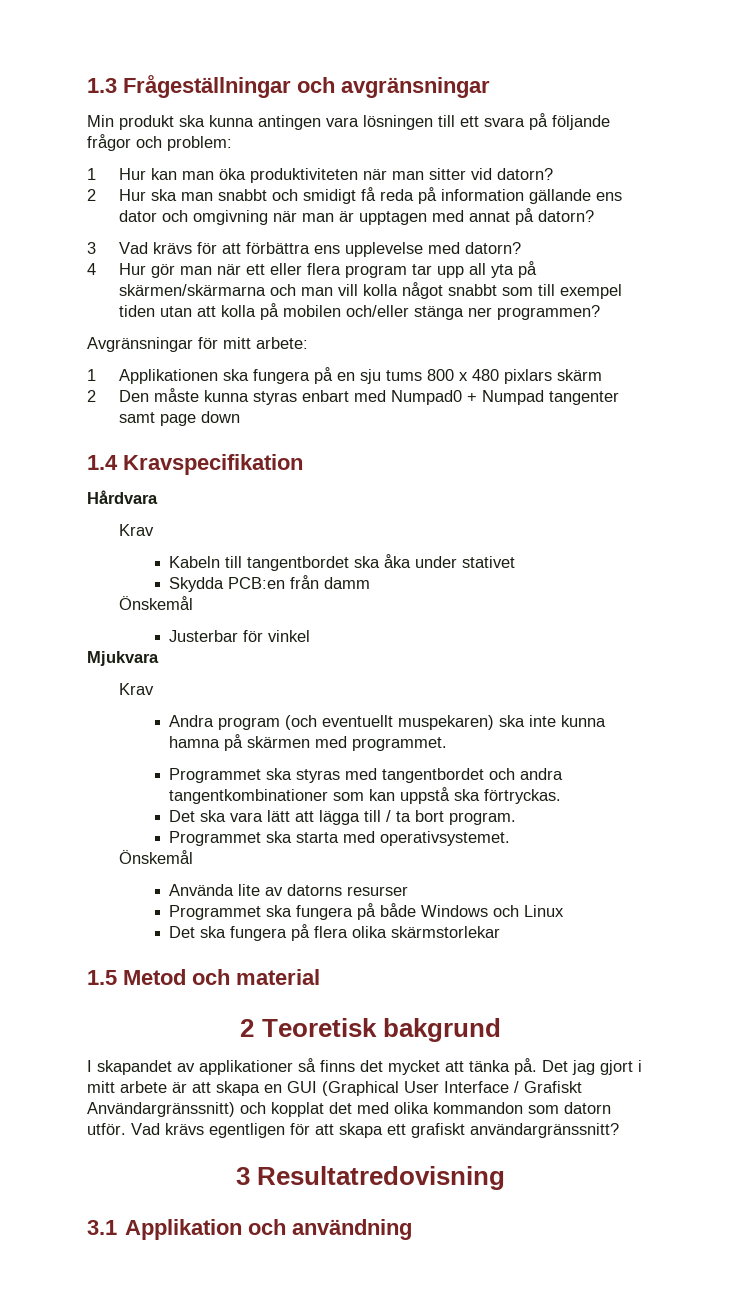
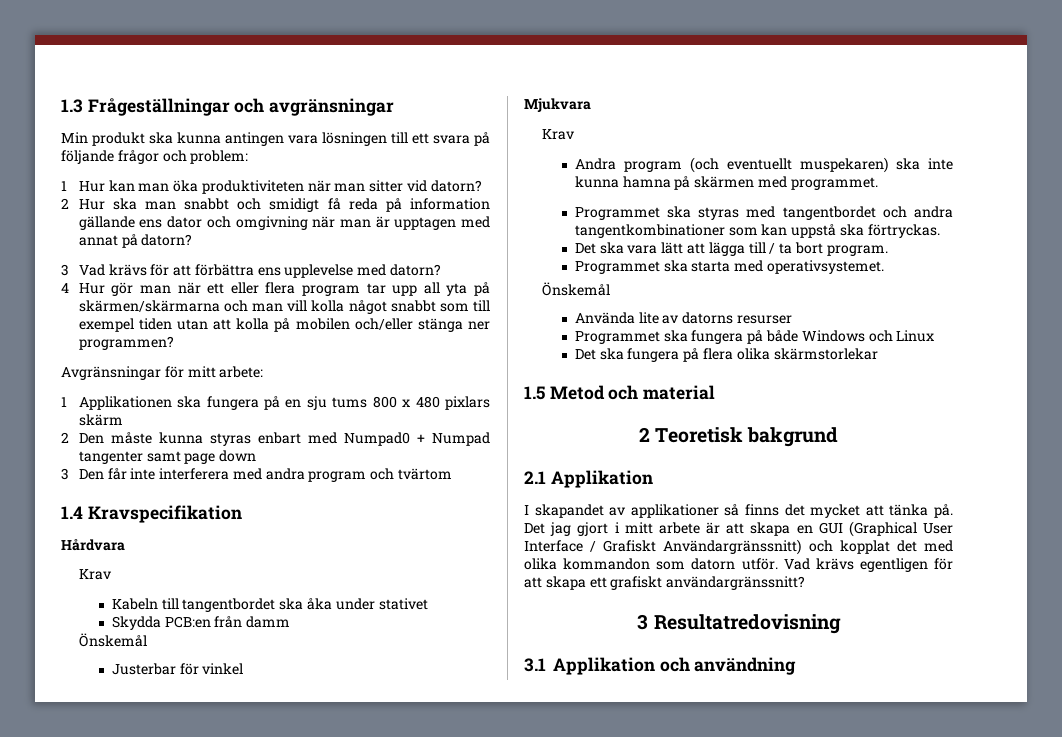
+ 3 Den får inte interferera med andra program och tvärtom
+ 2.1 Applikation

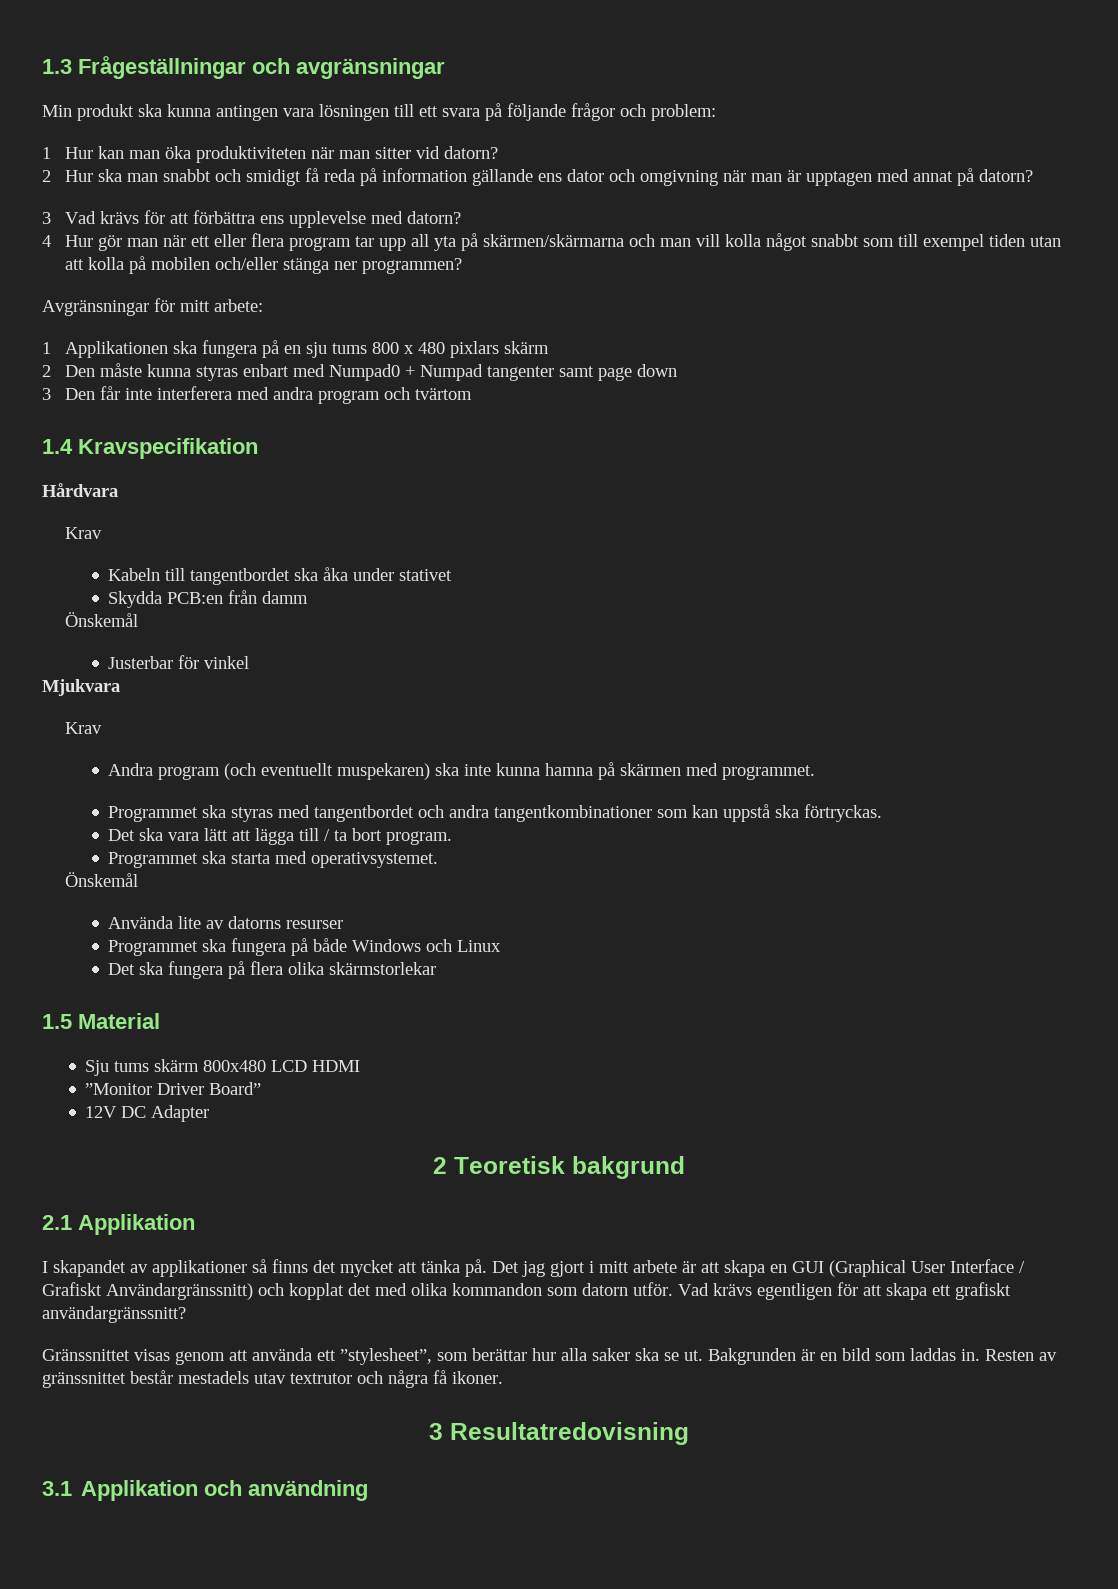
- 1.5 Metod och material
+ 1.5 Material
+ Sju tums skärm 800x480 LCD HDMI
+ ”Monitor Driver Board”
+ 12V DC Adapter
+ Gränssnittet visas genom att använda ett ”stylesheet”, som berättar hur alla saker ska se ut. Bakgrunden är en bild som laddas in. Resten av gränssnittet består mestadels utav textrutor och några få ikoner.

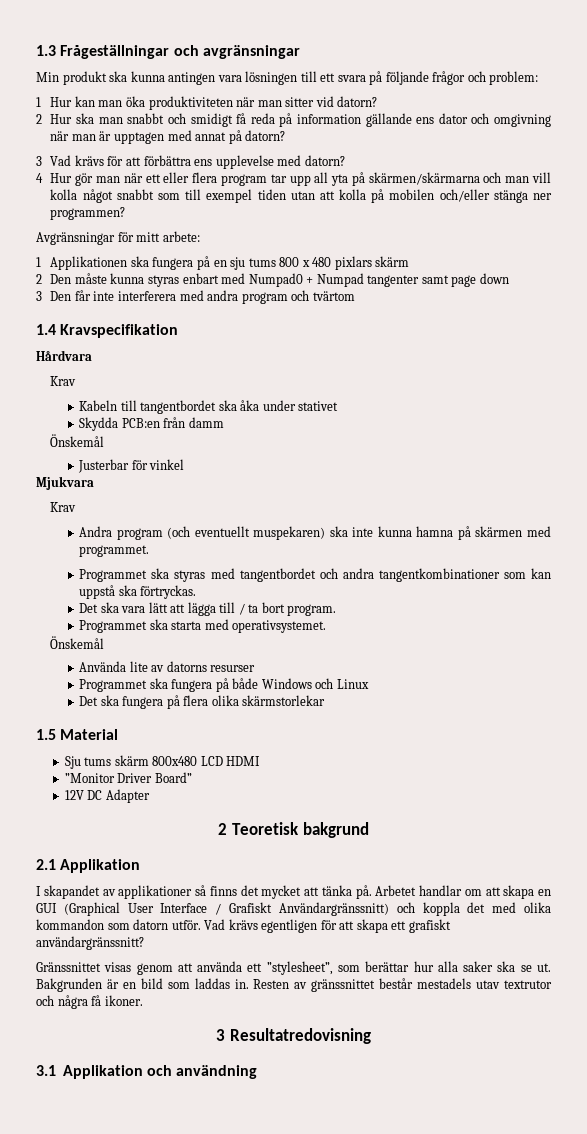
- Det jag gjort i mitt arbete är att skapa en GUI (Graphical User Interface / Grafiskt Användargränssnitt) och kopplat det med olika kommandon som datorn utför.
+ Arbetet handlar om att skapa en GUI (Graphical User Interface / Grafiskt Användargränssnitt) och koppla det med olika kommandon som datorn utför.

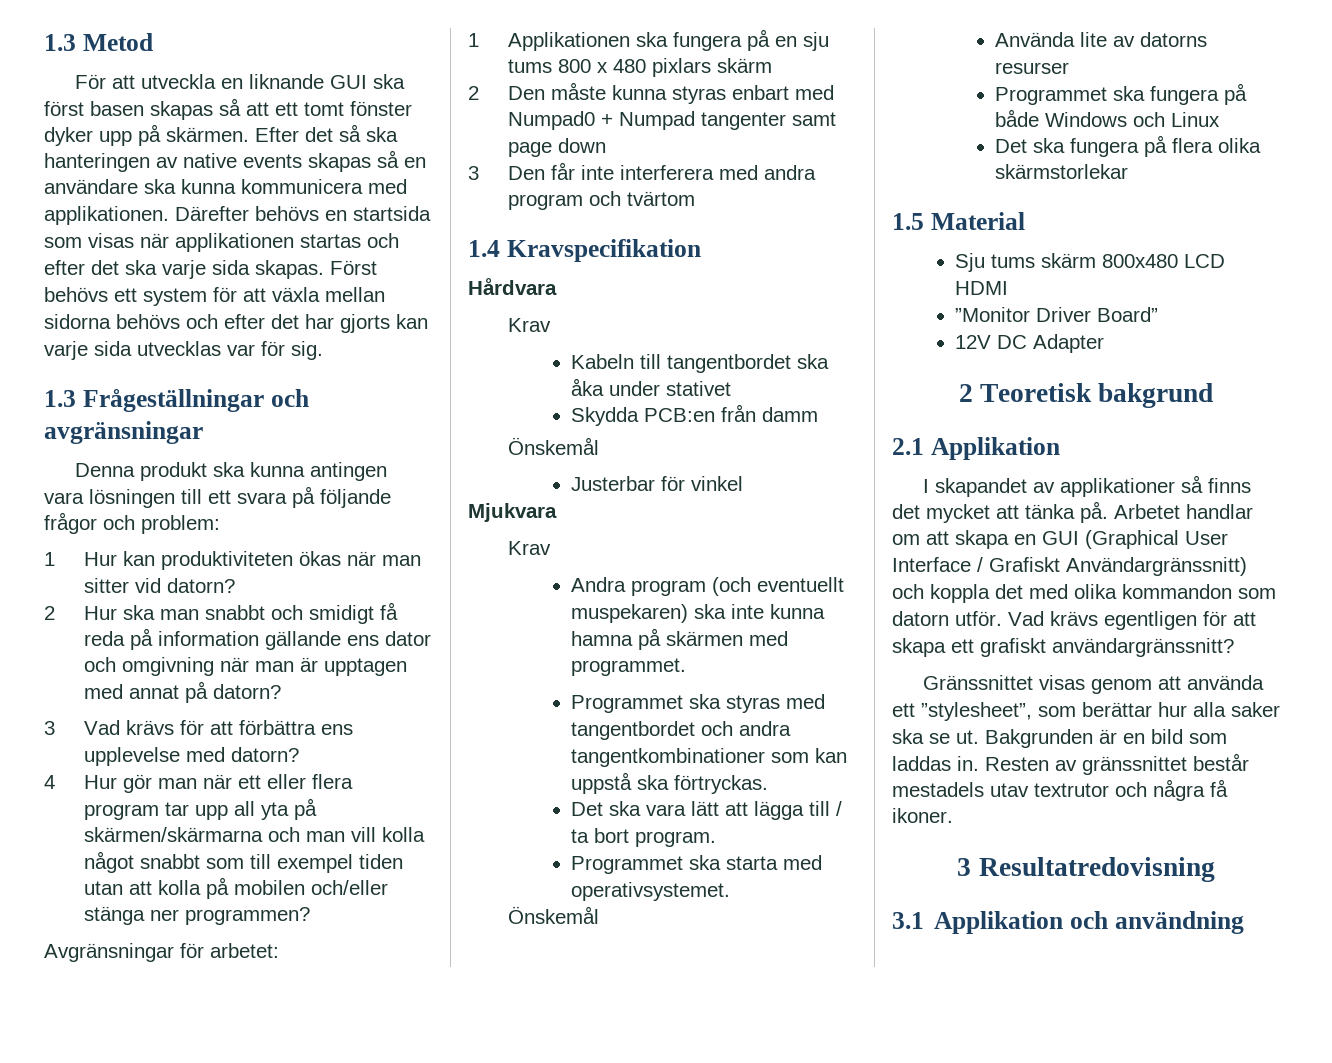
+ 1.3 Metod
+ För att utveckla en liknande GUI ska först basen skapas så att ett tomt fönster dyker upp på skärmen. Efter det så ska hanteringen av native events skapas så en användare ska kunna kommunicera med applikationen. Därefter behövs en startsida som visas när applikationen startas och efter det ska varje sida skapas. Först behövs ett system för att växla mellan sidorna behövs och efter det har gjorts kan varje sida utvecklas var för sig.
- Min produkt ska kunna antingen vara lösningen till ett svara på följande frågor och problem:
+ Denna produkt ska kunna antingen vara lösningen till ett svara på följande frågor och problem:
- 1 Hur kan man öka produktiviteten när man sitter vid datorn?
+ 1 Hur kan produktiviteten ökas när man sitter vid datorn?
- Avgränsningar för mitt arbete:
+ Avgränsningar för arbetet:

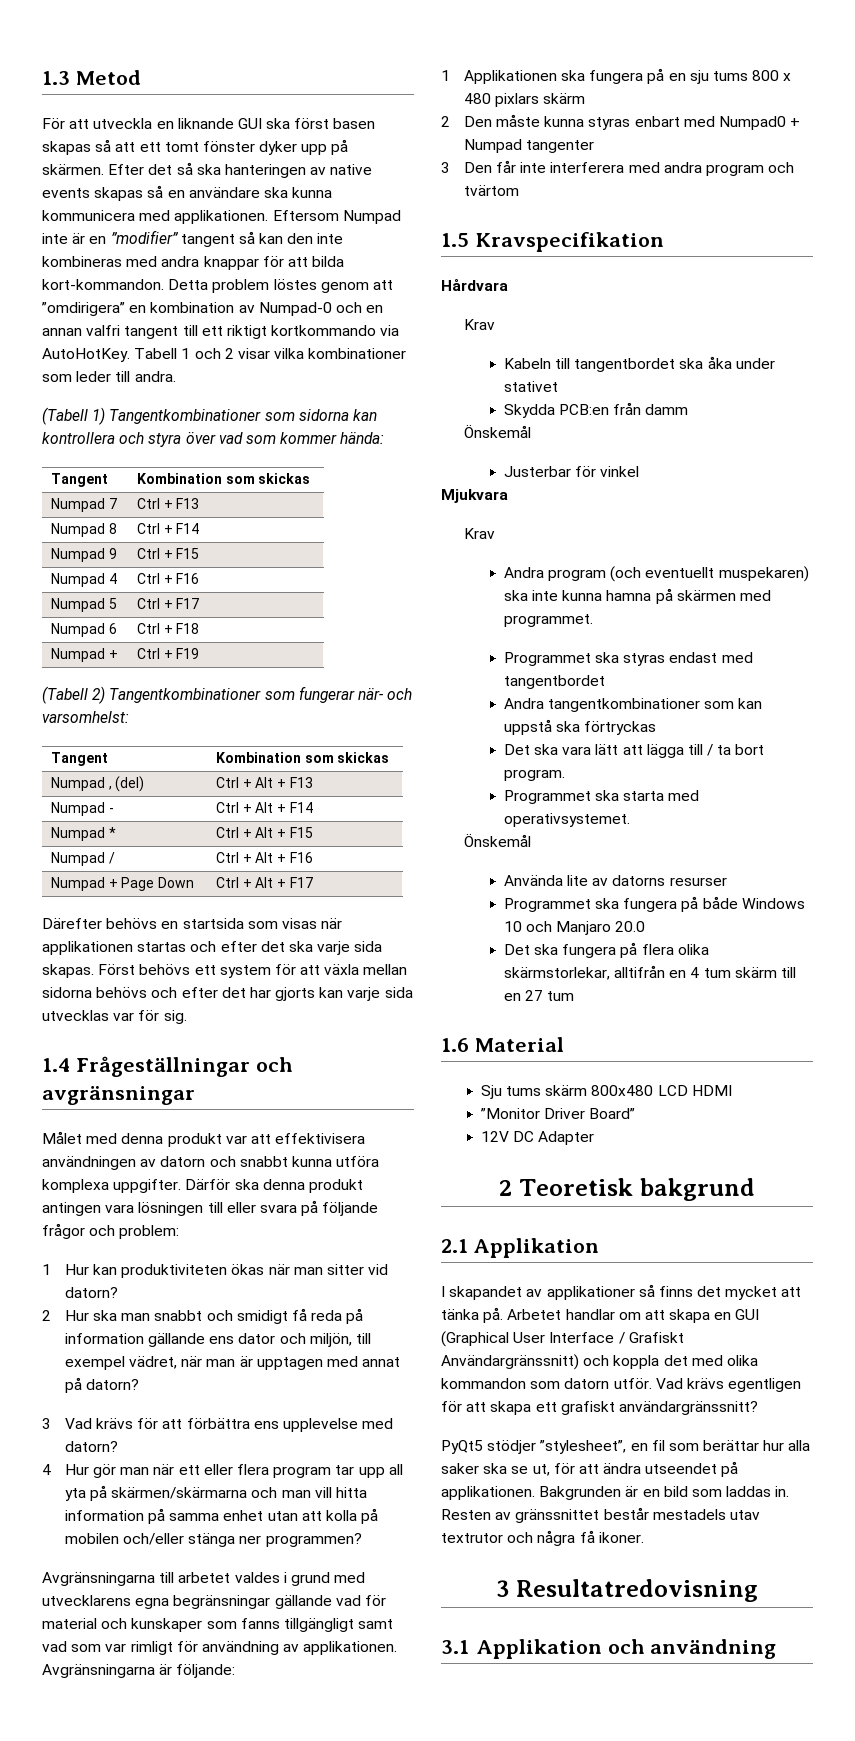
- Efter det så ska hanteringen av native events skapas så en användare ska kunna kommunicera med applikationen. Därefter behövs en startsida som visas när applikationen startas och efter det ska varje sida skapas.
+ Efter det så ska hanteringen av native events skapas så en användare ska kunna kommunicera med applikationen. Eftersom Numpad inte är en ”modifier” tangent så kan den inte kombineras med andra knappar för att bilda kort-kommandon. Detta problem löstes genom att ”omdirigera” en kombination av Numpad-0 och en annan valfri tangent till ett riktigt kortkommando via AutoHotKey. Tabell 1 och 2 visar vilka kombinationer som leder till andra.
+ (Tabell 1) Tangentkombinationer som sidorna kan kontrollera och styra över vad som kommer hända:
+ Tangent | Kombination som skickas
+ Numpad 7 | Ctrl + F13
+ Numpad 8 | Ctrl + F14
+ Numpad 9 | Ctrl + F15
+ Numpad 4 | Ctrl + F16
+ Numpad 5 | Ctrl + F17
+ Numpad 6 | Ctrl + F18
+ Numpad + | Ctrl + F19
+ (Tabell 2) Tangentkombinationer som fungerar när- och varsomhelst:
+ Tangent | Kombination som skickas
+ Numpad , (del) | Ctrl + Alt + F13
+ Numpad - | Ctrl + Alt + F14
+ Numpad * | Ctrl + Alt + F15
+ Numpad / | Ctrl + Alt + F16
+ Numpad + Page Down | Ctrl + Alt + F17
+ Därefter behövs en startsida som visas när applikationen startas och efter det ska varje sida skapas.
- 1.3 Frågeställningar och avgränsningar
+ 1.4 Frågeställningar och avgränsningar
- Denna produkt ska kunna antingen vara lösningen till ett svara på följande frågor och problem:
+ Målet med denna produkt var att effektivisera användningen av datorn och snabbt kunna utföra komplexa uppgifter. Därför ska denna produkt antingen vara lösningen till eller svara på följande frågor och problem:
- 2 Hur ska man snabbt och smidigt få reda på information gällande ens dator och omgivning när man är upptagen med annat på datorn?
+ 2 Hur ska man snabbt och smidigt få reda på information gällande ens dator och miljön, till exempel vädret, när man är upptagen med annat på datorn?
- 4 Hur gör man när ett eller flera program tar upp all yta på skärmen/skärmarna och man vill kolla något snabbt som till exempel tiden utan att kolla på mobilen och/eller stänga ner programmen?
+ 4 Hur gör man när ett eller flera program tar upp all yta på skärmen/skärmarna och man vill hitta information på samma enhet utan att kolla på mobilen och/eller stänga ner programmen?
- Avgränsningar för arbetet:
+ Avgränsningarna till arbetet valdes i grund med utvecklarens egna begränsningar gällande vad för material och kunskaper som fanns tillgängligt samt vad som var rimligt för användning av applikationen. Avgränsningarna är följande:
- 2 Den måste kunna styras enbart med Numpad0 + Numpad tangenter samt page down
+ 2 Den måste kunna styras enbart med Numpad0 + Numpad tangenter
- 1.4 Kravspecifikation
+ 1.5 Kravspecifikation
- Programmet ska styras med tangentbordet och andra tangentkombinationer som kan uppstå ska förtryckas.
+ Programmet ska styras endast med tangentbordet
+ Andra tangentkombinationer som kan uppstå ska förtryckas
- Programmet ska fungera på både Windows och Linux
+ Programmet ska fungera på både Windows 10 och Manjaro 20.0
- Det ska fungera på flera olika skärmstorlekar
- 1.5 Material
+ Det ska fungera på flera olika skärmstorlekar, alltifrån en 4 tum skärm till en 27 tum
+ 1.6 Material
- Gränssnittet visas genom att använda ett ”stylesheet”, som berättar hur alla saker ska se ut.
+ PyQt5 stödjer ”stylesheet”, en fil som berättar hur alla saker ska se ut, för att ändra utseendet på applikationen.

